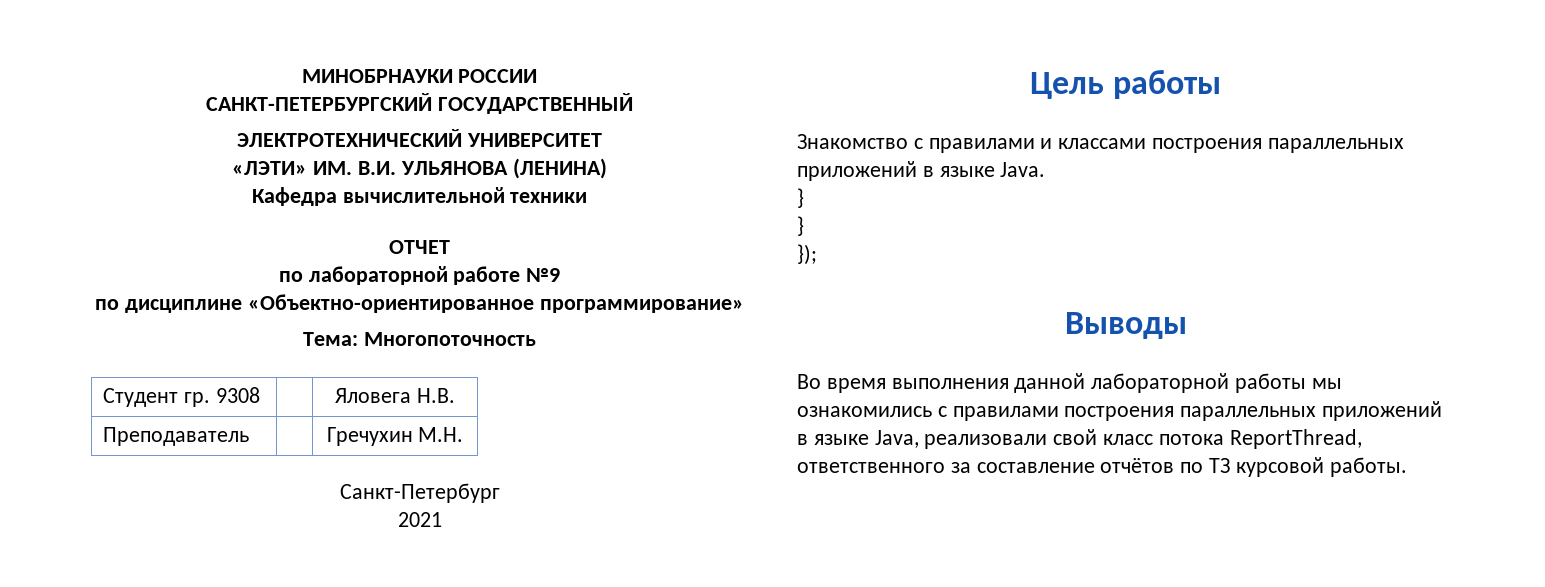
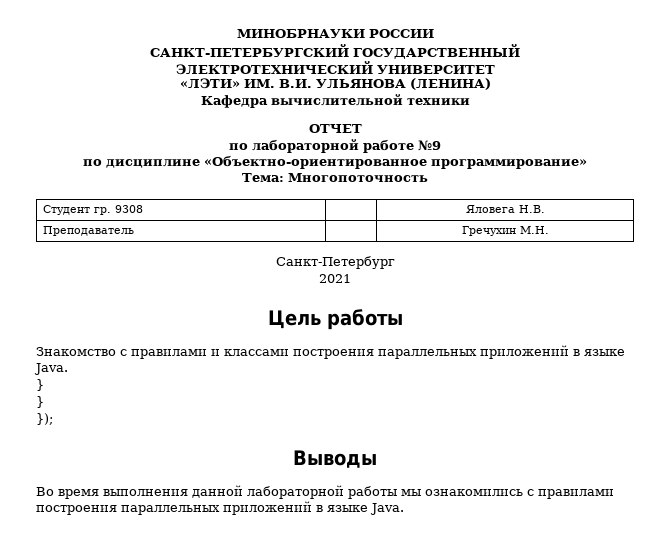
- Во время выполнения данной лабораторной работы мы ознакомились с правилами построения параллельных приложений в языке Java, реализовали свой класс потока ReportThread, ответственного за составление отчётов по ТЗ курсовой работы.
+ Во время выполнения данной лабораторной работы мы ознакомились с правилами построения параллельных приложений в языке Java.

